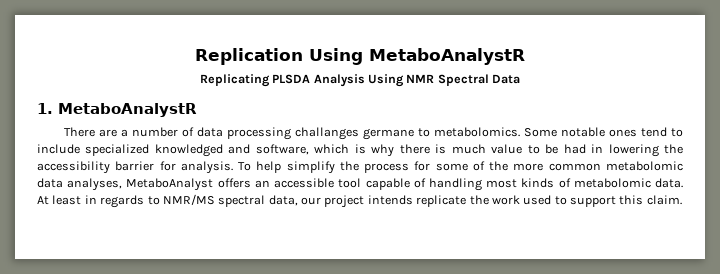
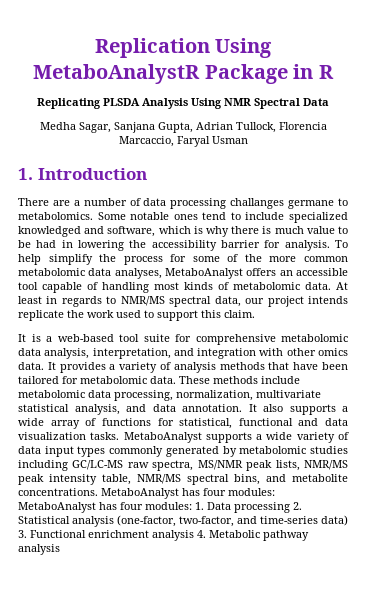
- Replication Using MetaboAnalystR
+ Replication Using MetaboAnalystR Package in R
- 1. MetaboAnalystR
+ Medha Sagar, Sanjana Gupta, Adrian Tullock, Florencia Marcaccio, Faryal Usman
+ 1. Introduction
+ It is a web-based tool suite for comprehensive metabolomic data analysis, interpretation, and integration with other omics data. It provides a variety of analysis methods that have been tailored for metabolomic data. These methods include metabolomic data processing, normalization, multivariate statistical analysis, and data annotation. It also supports a wide array of functions for statistical, functional and data visualization tasks. MetaboAnalyst supports a wide variety of data input types commonly generated by metabolomic studies including GC/LC-MS raw spectra, MS/NMR peak lists, NMR/MS peak intensity table, NMR/MS spectral bins, and metabolite concentrations. MetaboAnalyst has four modules: MetaboAnalyst has four modules: 1. Data processing 2. Statistical analysis (one-factor, two-factor, and time-series data) 3. Functional enrichment analysis 4. Metabolic pathway analysis

